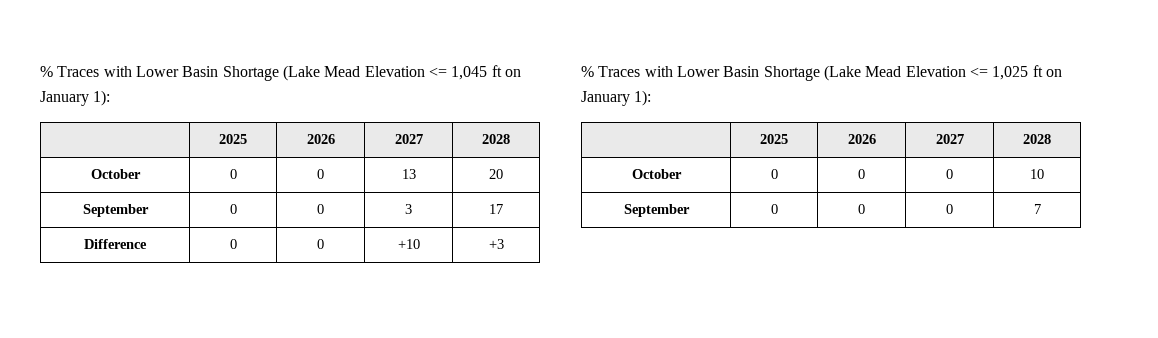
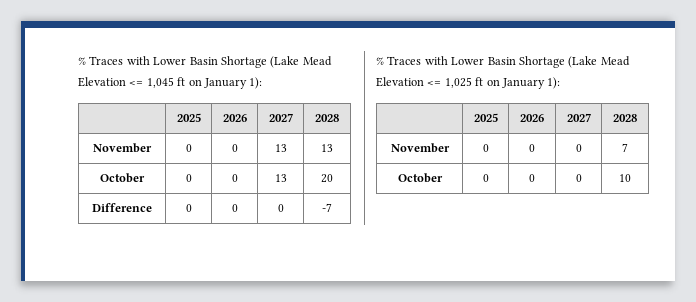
+ November | 0 | 0 | 13 | 13
- September | 0 | 0 | 3 | 17
- Difference | 0 | 0 | +10 | +3
+ Difference | 0 | 0 | 0 | -7
+ November | 0 | 0 | 0 | 7
- September | 0 | 0 | 0 | 7

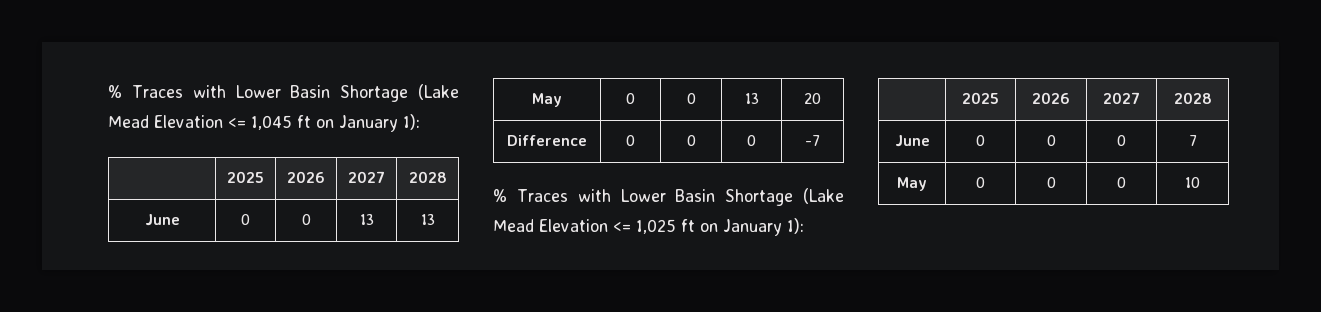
- November | 0 | 0 | 13 | 13
+ June | 0 | 0 | 13 | 13
- October | 0 | 0 | 13 | 20
+ May | 0 | 0 | 13 | 20
- November | 0 | 0 | 0 | 7
+ June | 0 | 0 | 0 | 7
- October | 0 | 0 | 0 | 10
+ May | 0 | 0 | 0 | 10

